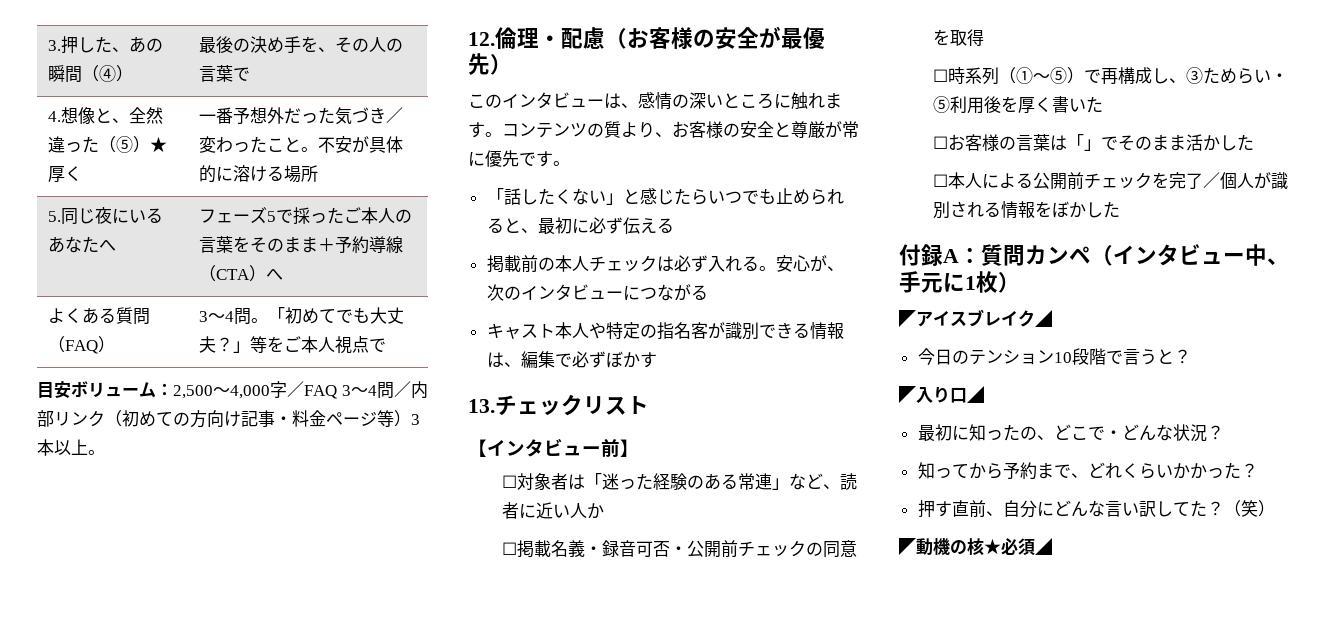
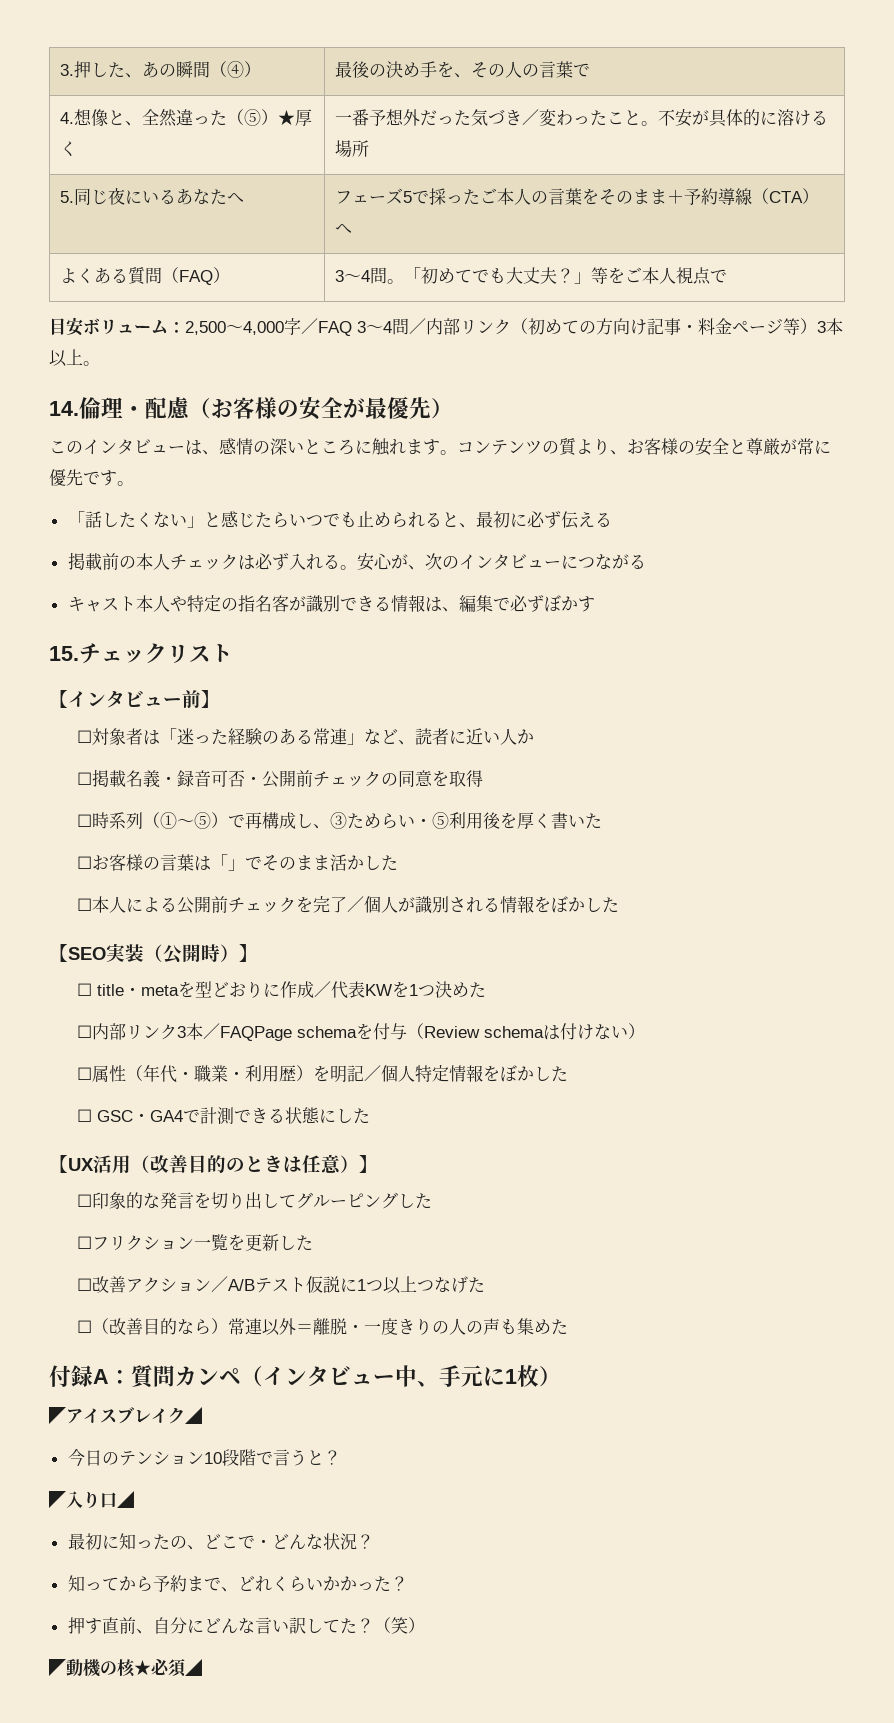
- 12.倫理・配慮（お客様の安全が最優先）
+ 14.倫理・配慮（お客様の安全が最優先）
- 13.チェックリスト
+ 15.チェックリスト
+ 【SEO実装（公開時）】
+ ☐ title・metaを型どおりに作成／代表KWを1つ決めた
+ ☐内部リンク3本／FAQPage schemaを付与（Review schemaは付けない）
+ ☐属性（年代・職業・利用歴）を明記／個人特定情報をぼかした
+ ☐ GSC・GA4で計測できる状態にした
+ 【UX活用（改善目的のときは任意）】
+ ☐印象的な発言を切り出してグルーピングした
+ ☐フリクション一覧を更新した
+ ☐改善アクション／A/Bテスト仮説に1つ以上つなげた
+ ☐（改善目的なら）常連以外＝離脱・一度きりの人の声も集めた

